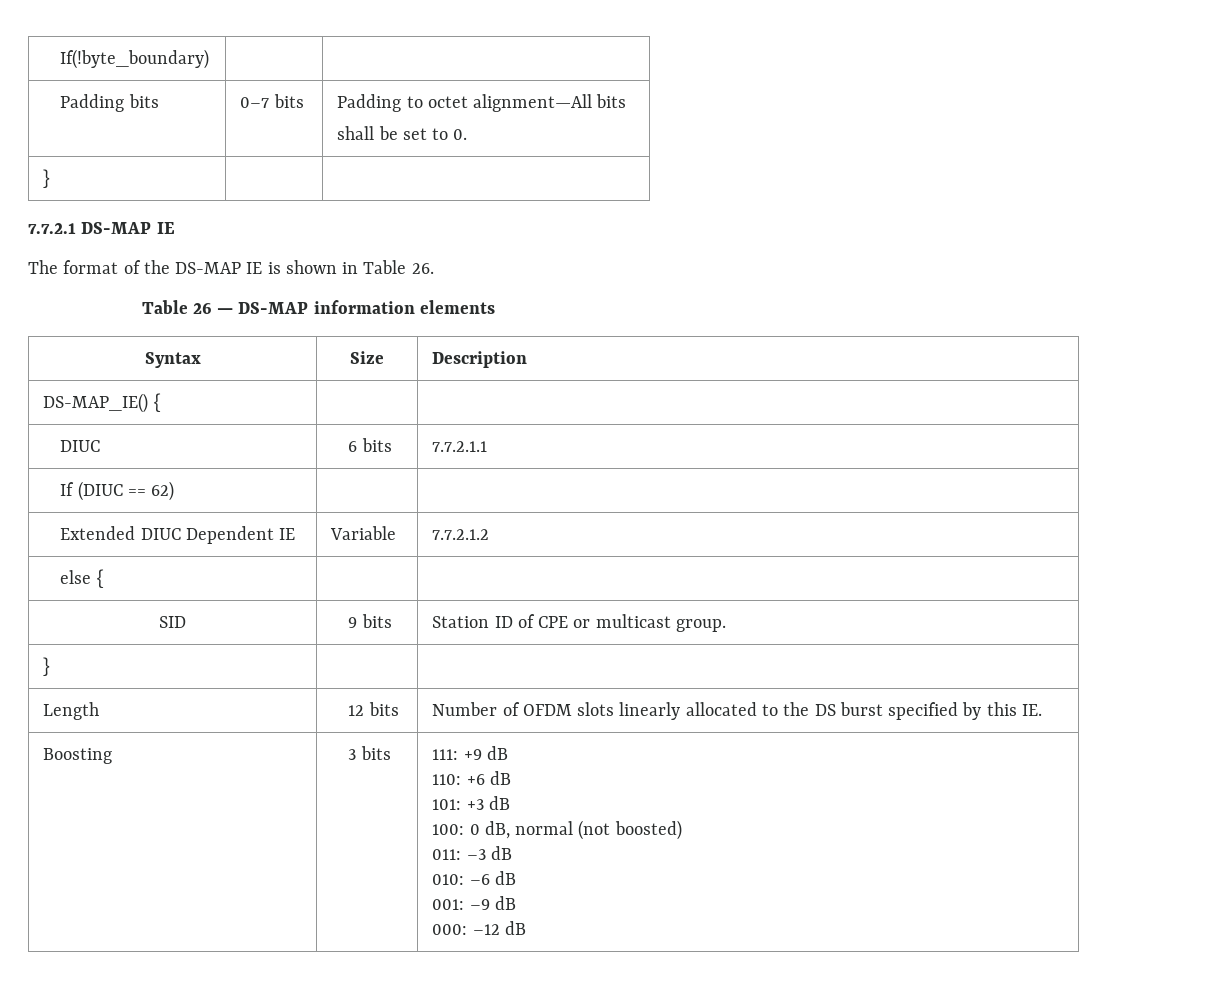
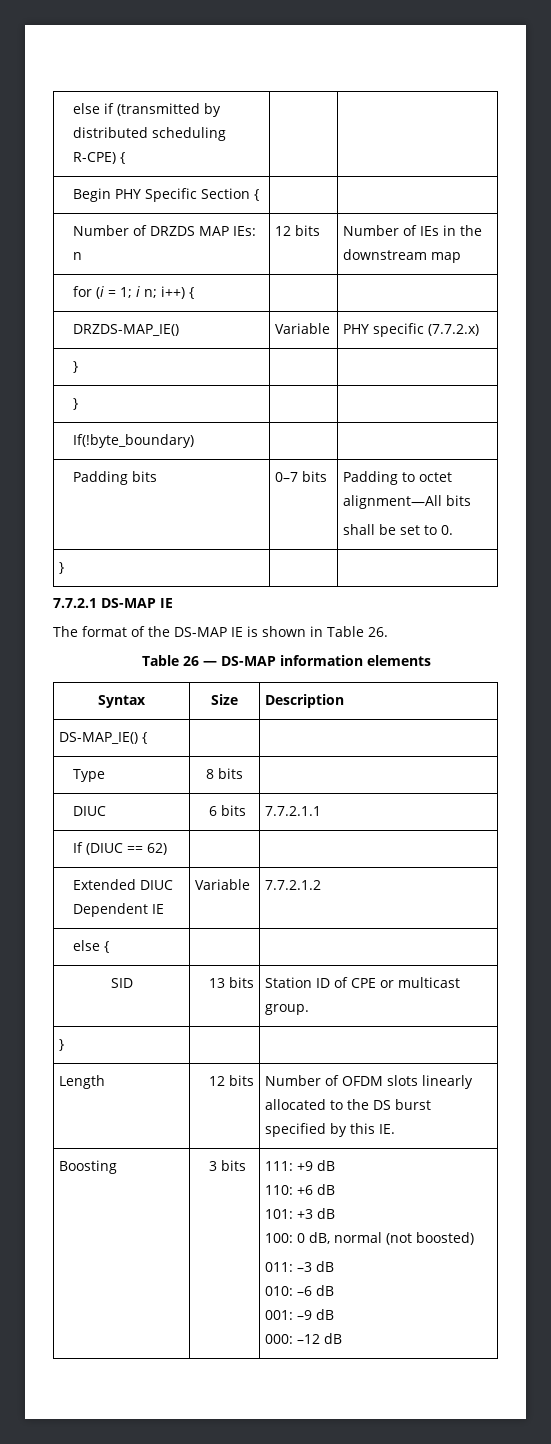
+ else if (transmitted by distributed scheduling R-CPE) { | |
+ Begin PHY Specific Section { | |
+ Number of DRZDS MAP IEs: n | 12 bits | Number of IEs in the downstream map
+ for (i = 1; i n; i++) { | |
+ DRZDS-MAP_IE() | Variable | PHY specific (7.7.2.x)
+ } | |
+ } | |
+ Type | 8 bits |
- SID | 9 bits | Station ID of CPE or multicast group.
+ SID | 13 bits | Station ID of CPE or multicast group.

